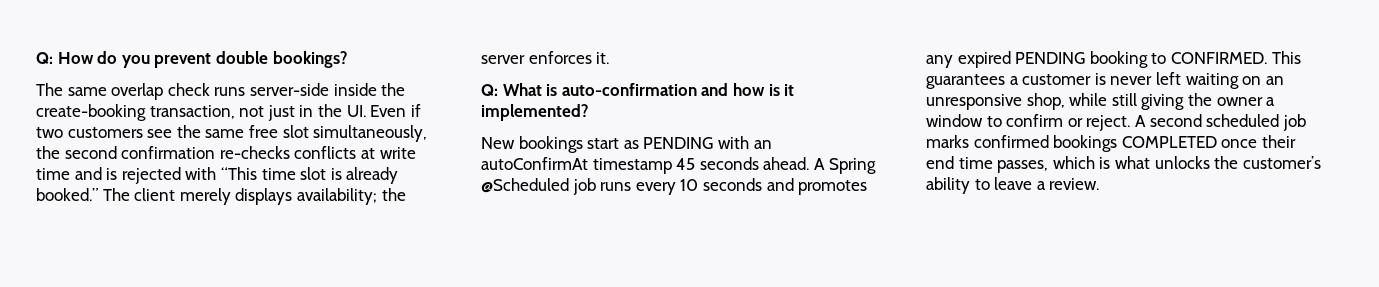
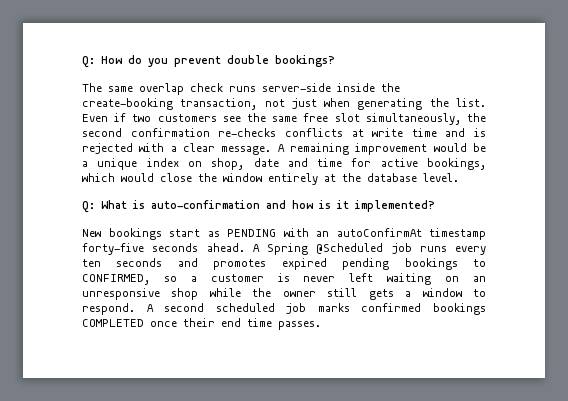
- The same overlap check runs server-side inside the create-booking transaction, not just in the UI. Even if two customers see the same free slot simultaneously, the second confirmation re-checks conflicts at write time and is rejected with “This time slot is already booked.” The client merely displays availability; the server enforces it.
+ The same overlap check runs server-side inside the create-booking transaction, not just when generating the list. Even if two customers see the same free slot simultaneously, the second confirmation re-checks conflicts at write time and is rejected with a clear message. A remaining improvement would be a unique index on shop, date and time for active bookings, which would close the window entirely at the database level.
- New bookings start as PENDING with an autoConfirmAt timestamp 45 seconds ahead.
+ New bookings start as PENDING with an autoConfirmAt timestamp forty-five seconds ahead.
- A Spring @Scheduled job runs every 10 seconds and promotes any expired PENDING booking to CONFIRMED. This guarantees a customer is never left waiting on an unresponsive shop, while still giving the owner a window to confirm or reject.
+ A Spring @Scheduled job runs every ten seconds and promotes expired pending bookings to CONFIRMED, so a customer is never left waiting on an unresponsive shop while the owner still gets a window to respond.
- A second scheduled job marks confirmed bookings COMPLETED once their end time passes, which is what unlocks the customer’s ability to leave a review.
+ A second scheduled job marks confirmed bookings COMPLETED once their end time passes.

